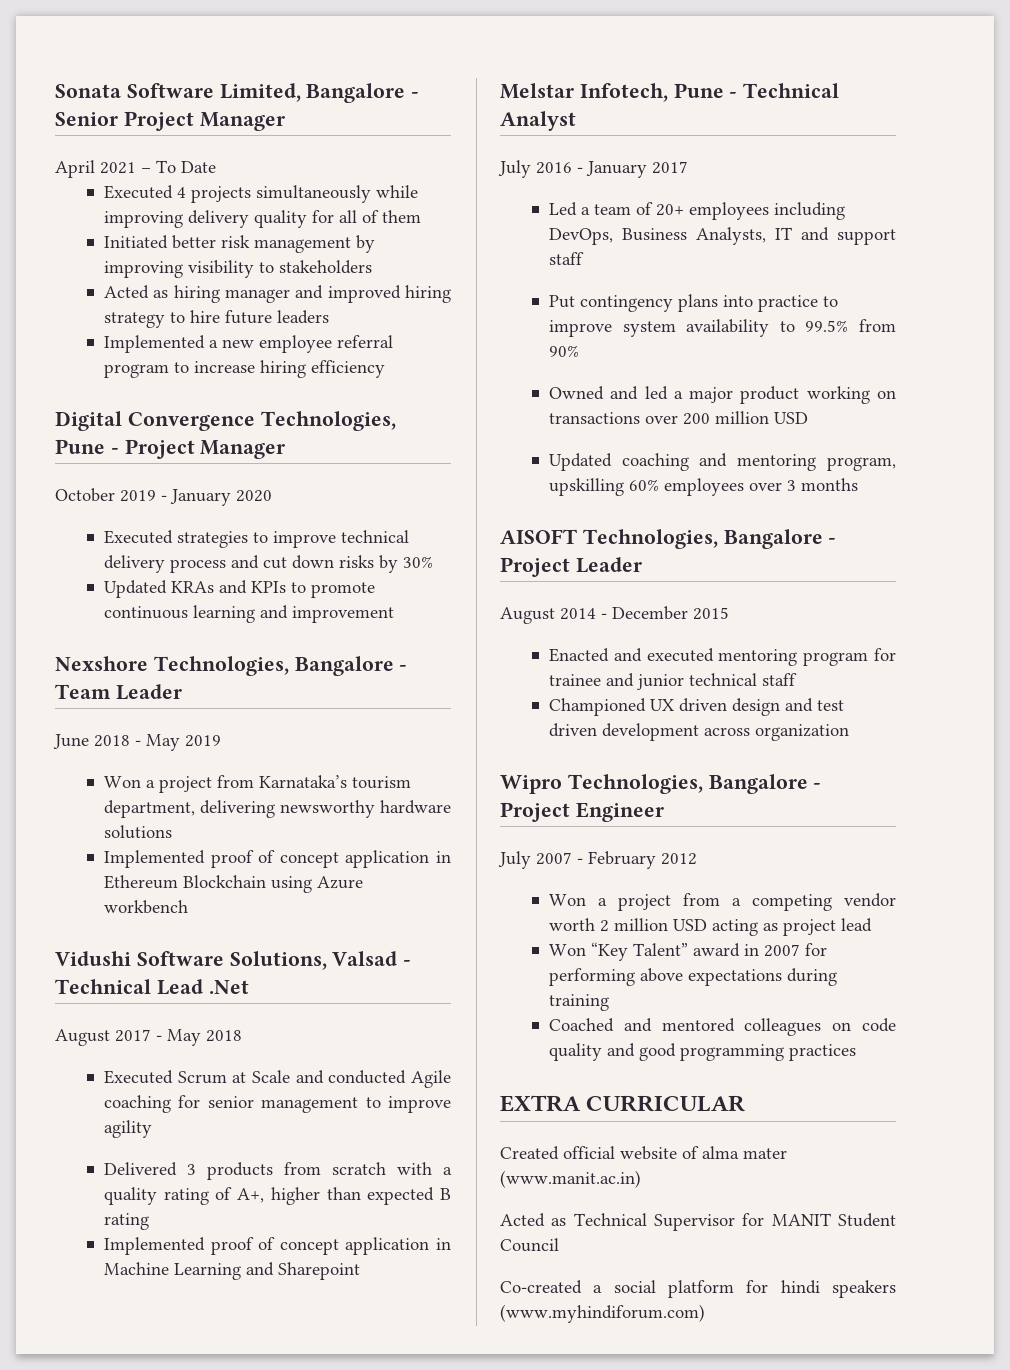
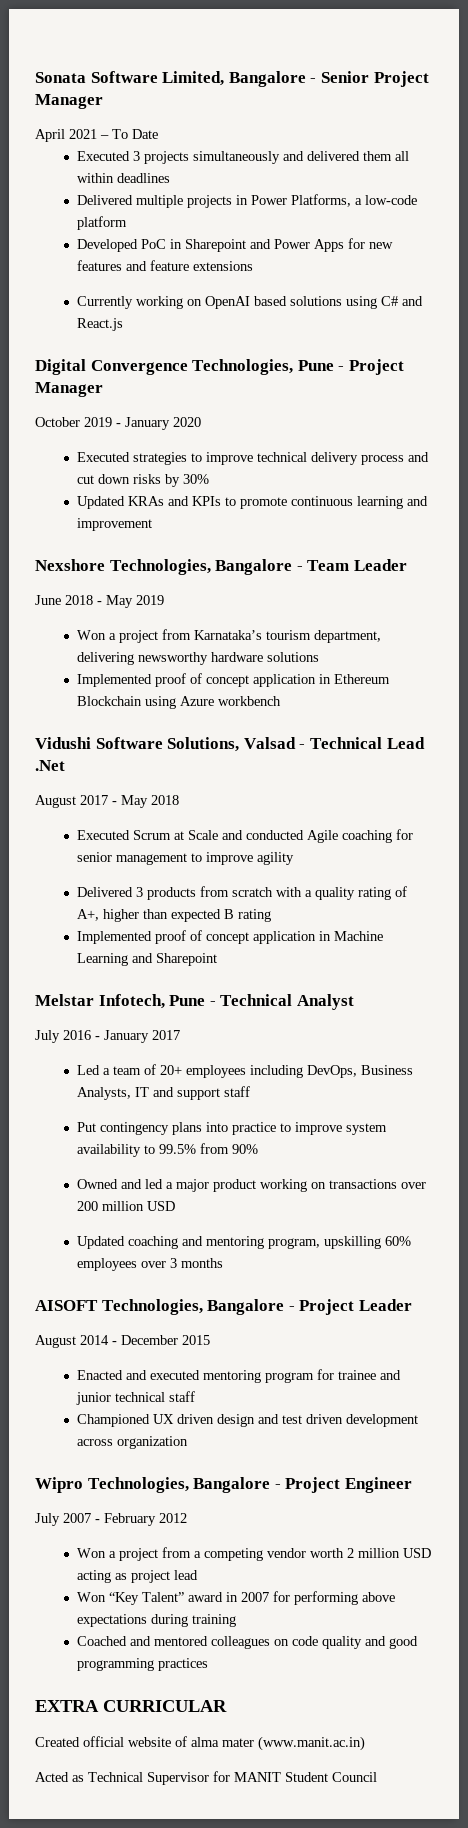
- Executed 4 projects simultaneously while improving delivery quality for all of them
- Initiated better risk management by improving visibility to stakeholders
- Acted as hiring manager and improved hiring strategy to hire future leaders
- Implemented a new employee referral program to increase hiring efficiency
+ Executed 3 projects simultaneously and delivered them all within deadlines
+ Delivered multiple projects in Power Platforms, a low-code platform
+ Developed PoC in Sharepoint and Power Apps for new features and feature extensions
+ Currently working on OpenAI based solutions using C# and React.js
- Co-created a social platform for hindi speakers (www.myhindiforum.com)

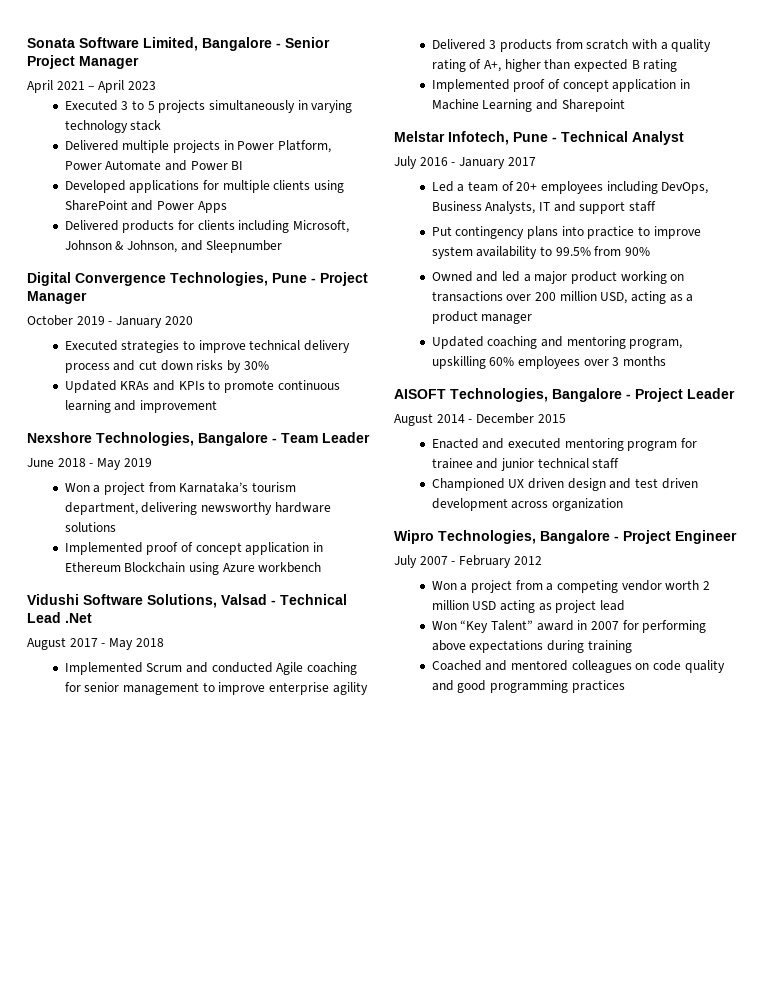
- April 2021 – To Date
+ April 2021 – April 2023
- Executed 3 projects simultaneously and delivered them all within deadlines
+ Executed 3 to 5 projects simultaneously in varying technology stack
- Delivered multiple projects in Power Platforms, a low-code platform
- Developed PoC in Sharepoint and Power Apps for new features and feature extensions
- Currently working on OpenAI based solutions using C# and React.js
+ Delivered multiple projects in Power Platform, Power Automate and Power BI
+ Developed applications for multiple clients using SharePoint and Power Apps
+ Delivered products for clients including Microsoft, Johnson & Johnson, and Sleepnumber
- Executed Scrum at Scale and conducted Agile coaching for senior management to improve agility
+ Implemented Scrum and conducted Agile coaching for senior management to improve enterprise agility
- Owned and led a major product working on transactions over 200 million USD
+ Owned and led a major product working on transactions over 200 million USD, acting as a product manager
- EXTRA CURRICULAR
- Created official website of alma mater (www.manit.ac.in)
- Acted as Technical Supervisor for MANIT Student Council

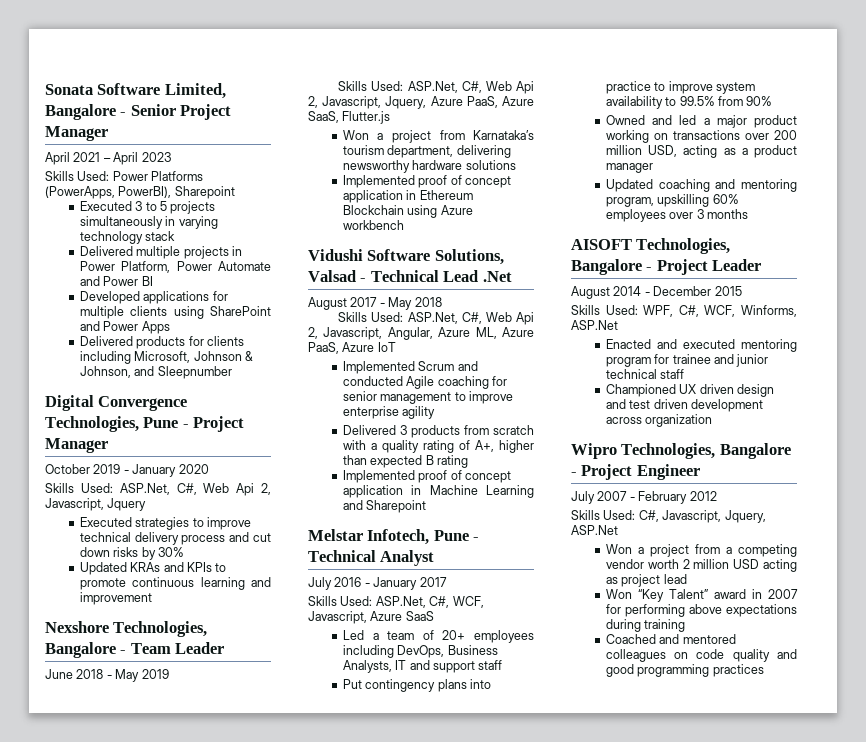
+ Skills Used: Power Platforms (PowerApps, PowerBI), Sharepoint
+ Skills Used: ASP.Net, C#, Web Api 2, Javascript, Jquery
+ Skills Used: ASP.Net, C#, Web Api 2, Javascript, Jquery, Azure PaaS, Azure SaaS, Flutter.js
+ Skills Used: ASP.Net, C#, Web Api 2, Javascript, Angular, Azure ML, Azure PaaS, Azure IoT
+ Skills Used: ASP.Net, C#, WCF, Javascript, Azure SaaS
+ Skills Used: WPF, C#, WCF, Winforms, ASP.Net
+ Skills Used: C#, Javascript, Jquery, ASP.Net

